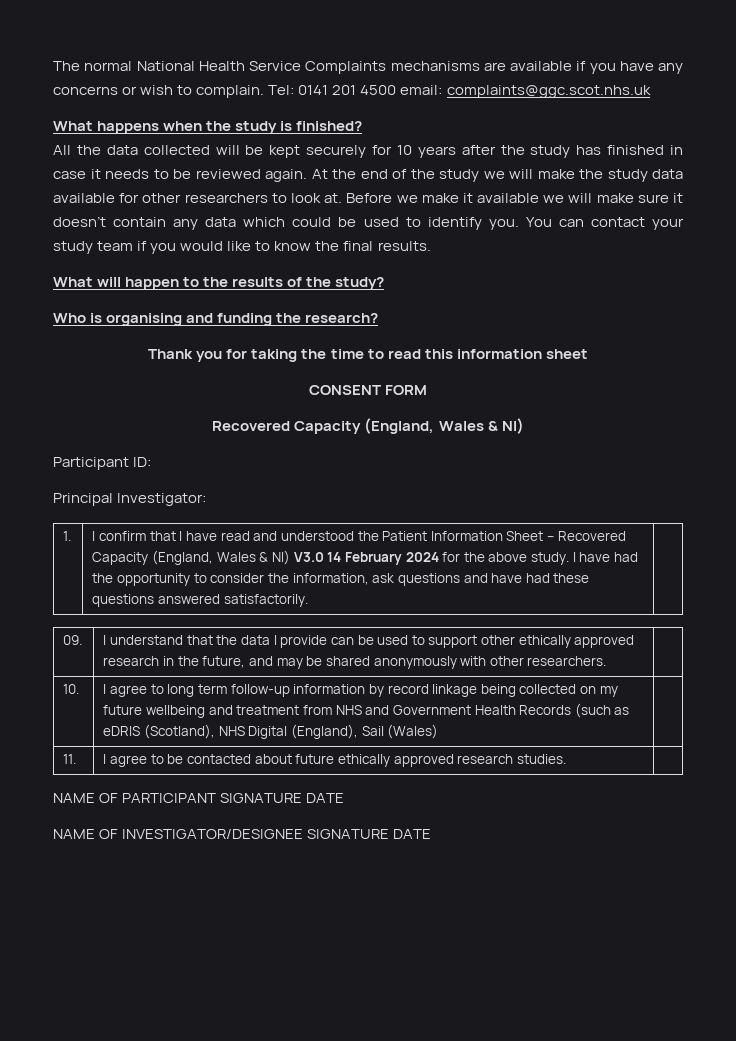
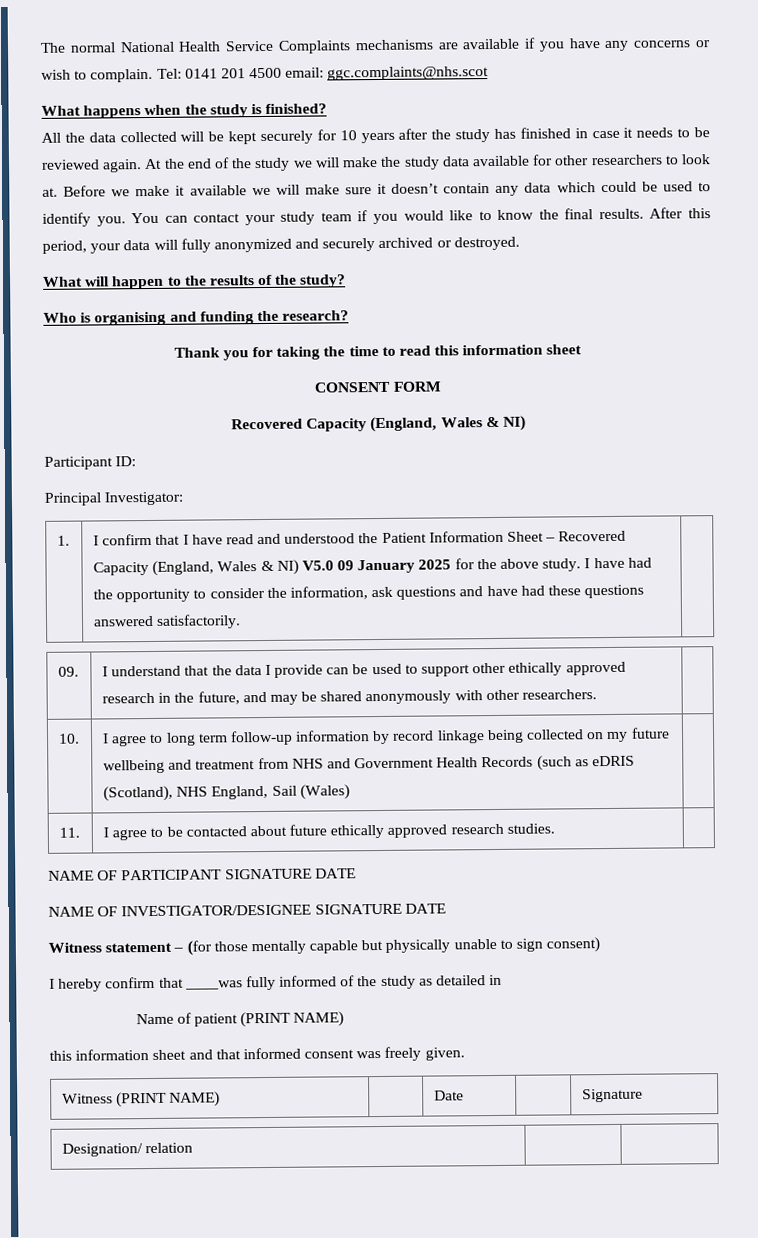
- Tel: 0141 201 4500 email: complaints@ggc.scot.nhs.uk
+ Tel: 0141 201 4500 email: ggc.complaints@nhs.scot
+ After this period, your data will fully anonymized and securely archived or destroyed.
- I confirm that I have read and understood the Patient Information Sheet – Recovered Capacity (England, Wales & NI) V3.0 14 February 2024 for the above study.
+ I confirm that I have read and understood the Patient Information Sheet – Recovered Capacity (England, Wales & NI) V5.0 09 January 2025 for the above study.
- 10. | I agree to long term follow-up information by record linkage being collected on my future wellbeing and treatment from NHS and Government Health Records (such as eDRIS (Scotland), NHS Digital (England), Sail (Wales) |
+ 10. | I agree to long term follow-up information by record linkage being collected on my future wellbeing and treatment from NHS and Government Health Records (such as eDRIS (Scotland), NHS England, Sail (Wales) |
+ Witness statement – (for those mentally capable but physically unable to sign consent)
+ I hereby confirm that ____was fully informed of the study as detailed in
+ Name of patient (PRINT NAME)
+ this information sheet and that informed consent was freely given.
+ Witness (PRINT NAME) | | Date | | Signature
+ Designation/ relation | |

